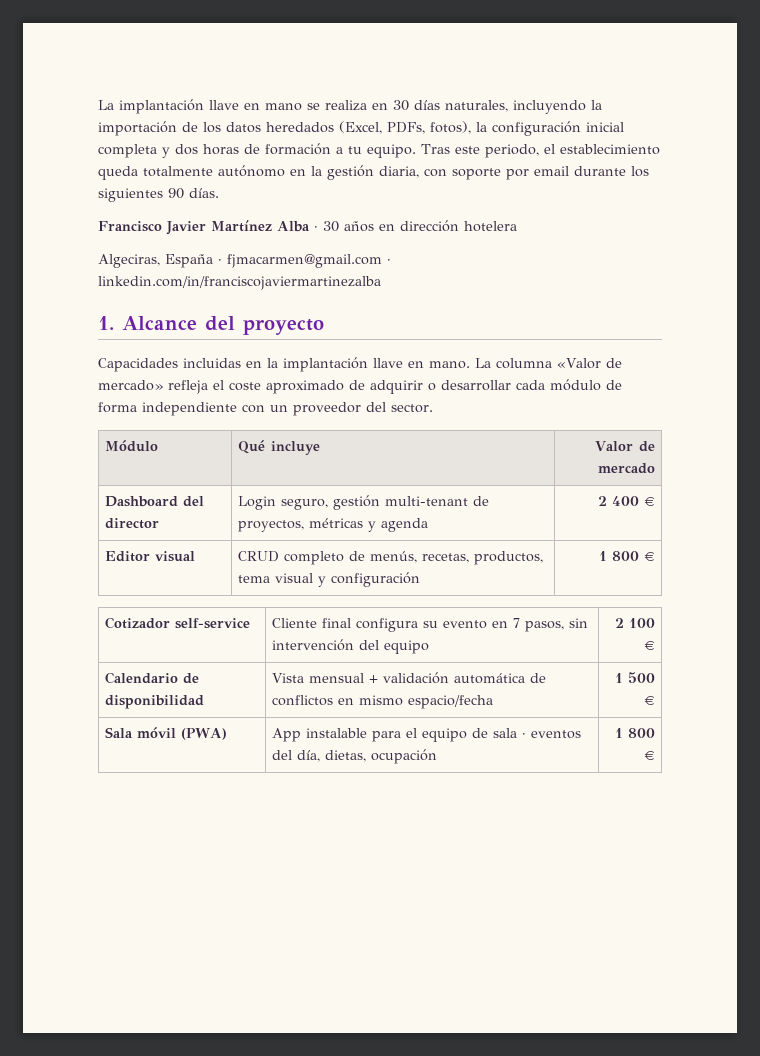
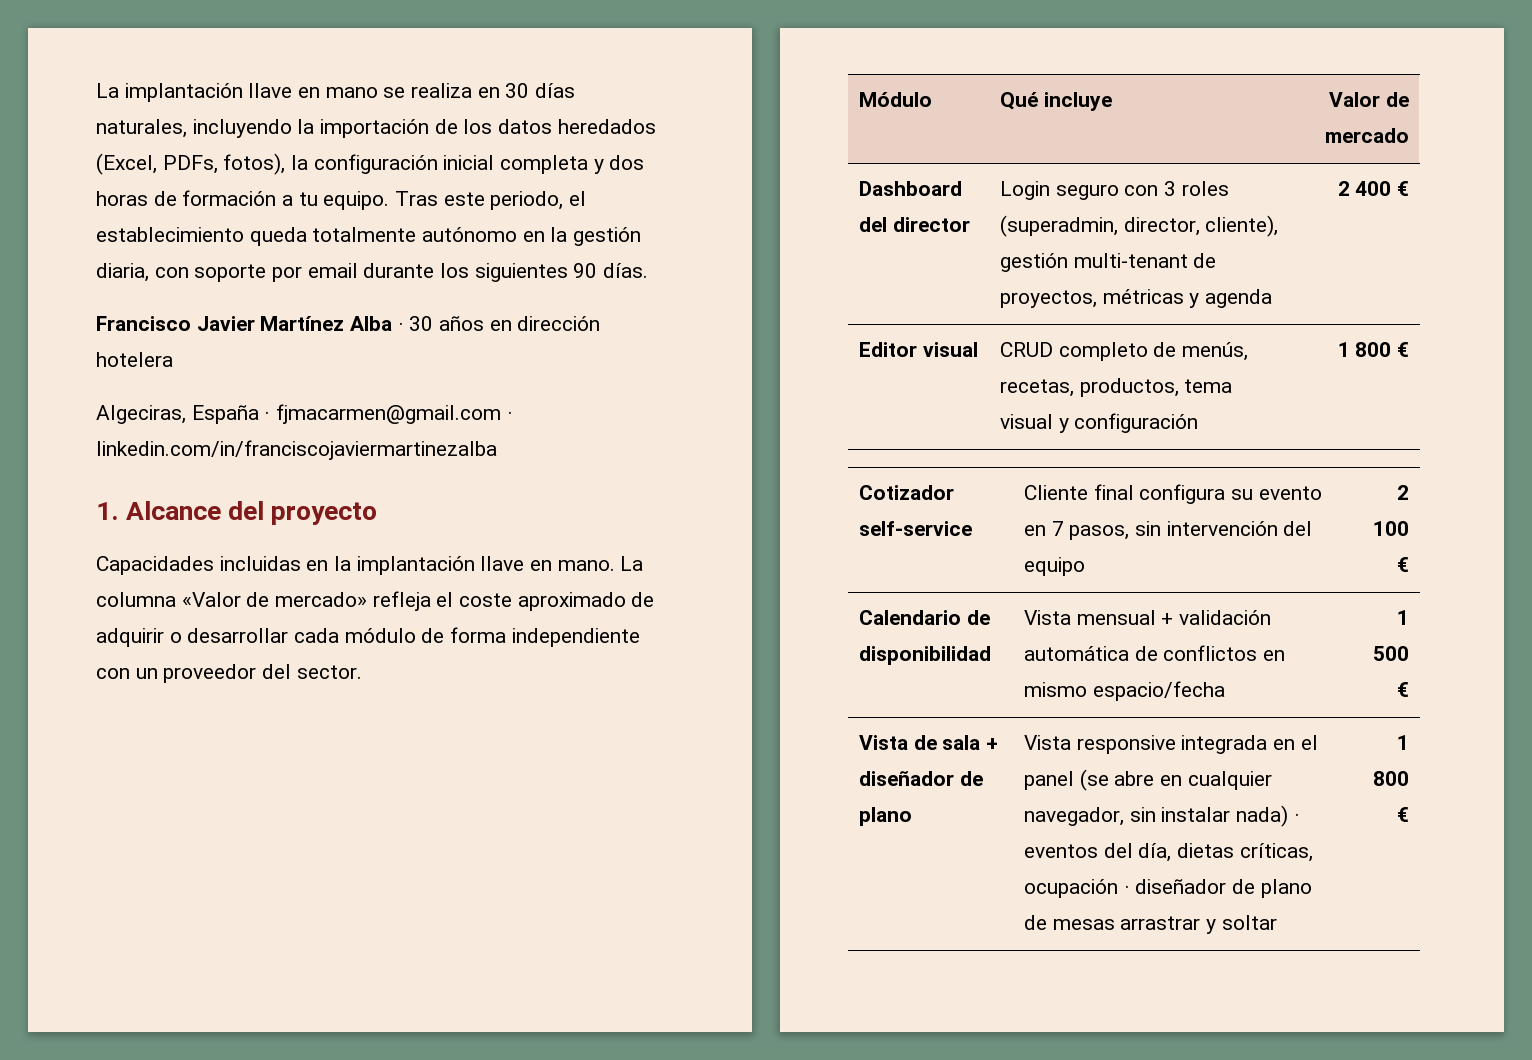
- Dashboard del director | Login seguro, gestión multi-tenant de proyectos, métricas y agenda | 2 400 €
+ Dashboard del director | Login seguro con 3 roles (superadmin, director, cliente), gestión multi-tenant de proyectos, métricas y agenda | 2 400 €
- Sala móvil (PWA) | App instalable para el equipo de sala · eventos del día, dietas, ocupación | 1 800 €
+ Vista de sala + diseñador de plano | Vista responsive integrada en el panel (se abre en cualquier navegador, sin instalar nada) · eventos del día, dietas críticas, ocupación · diseñador de plano de mesas arrastrar y soltar | 1 800 €

